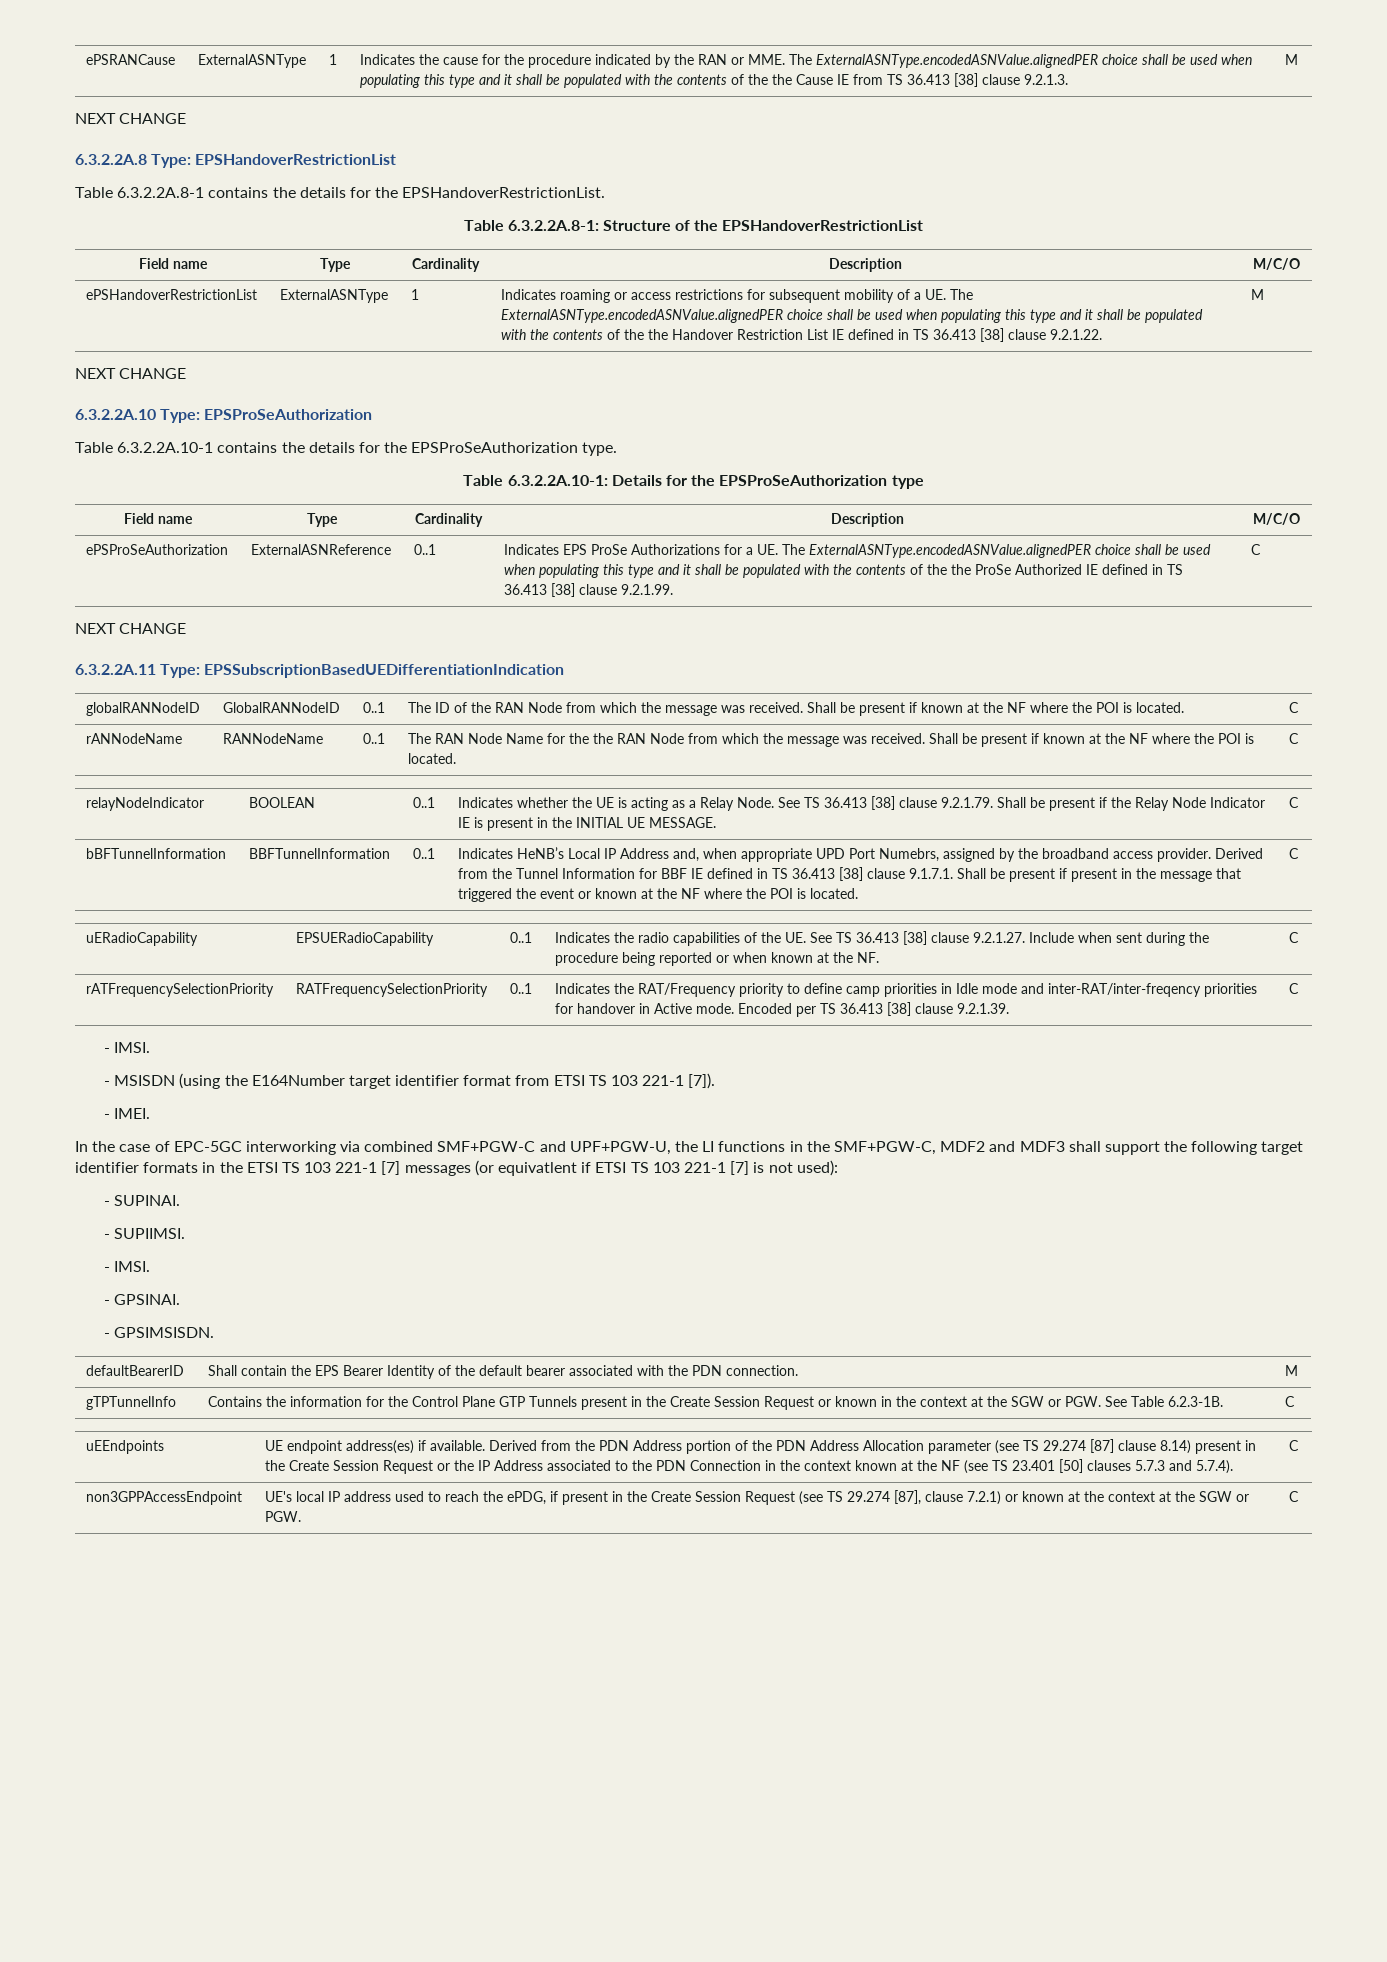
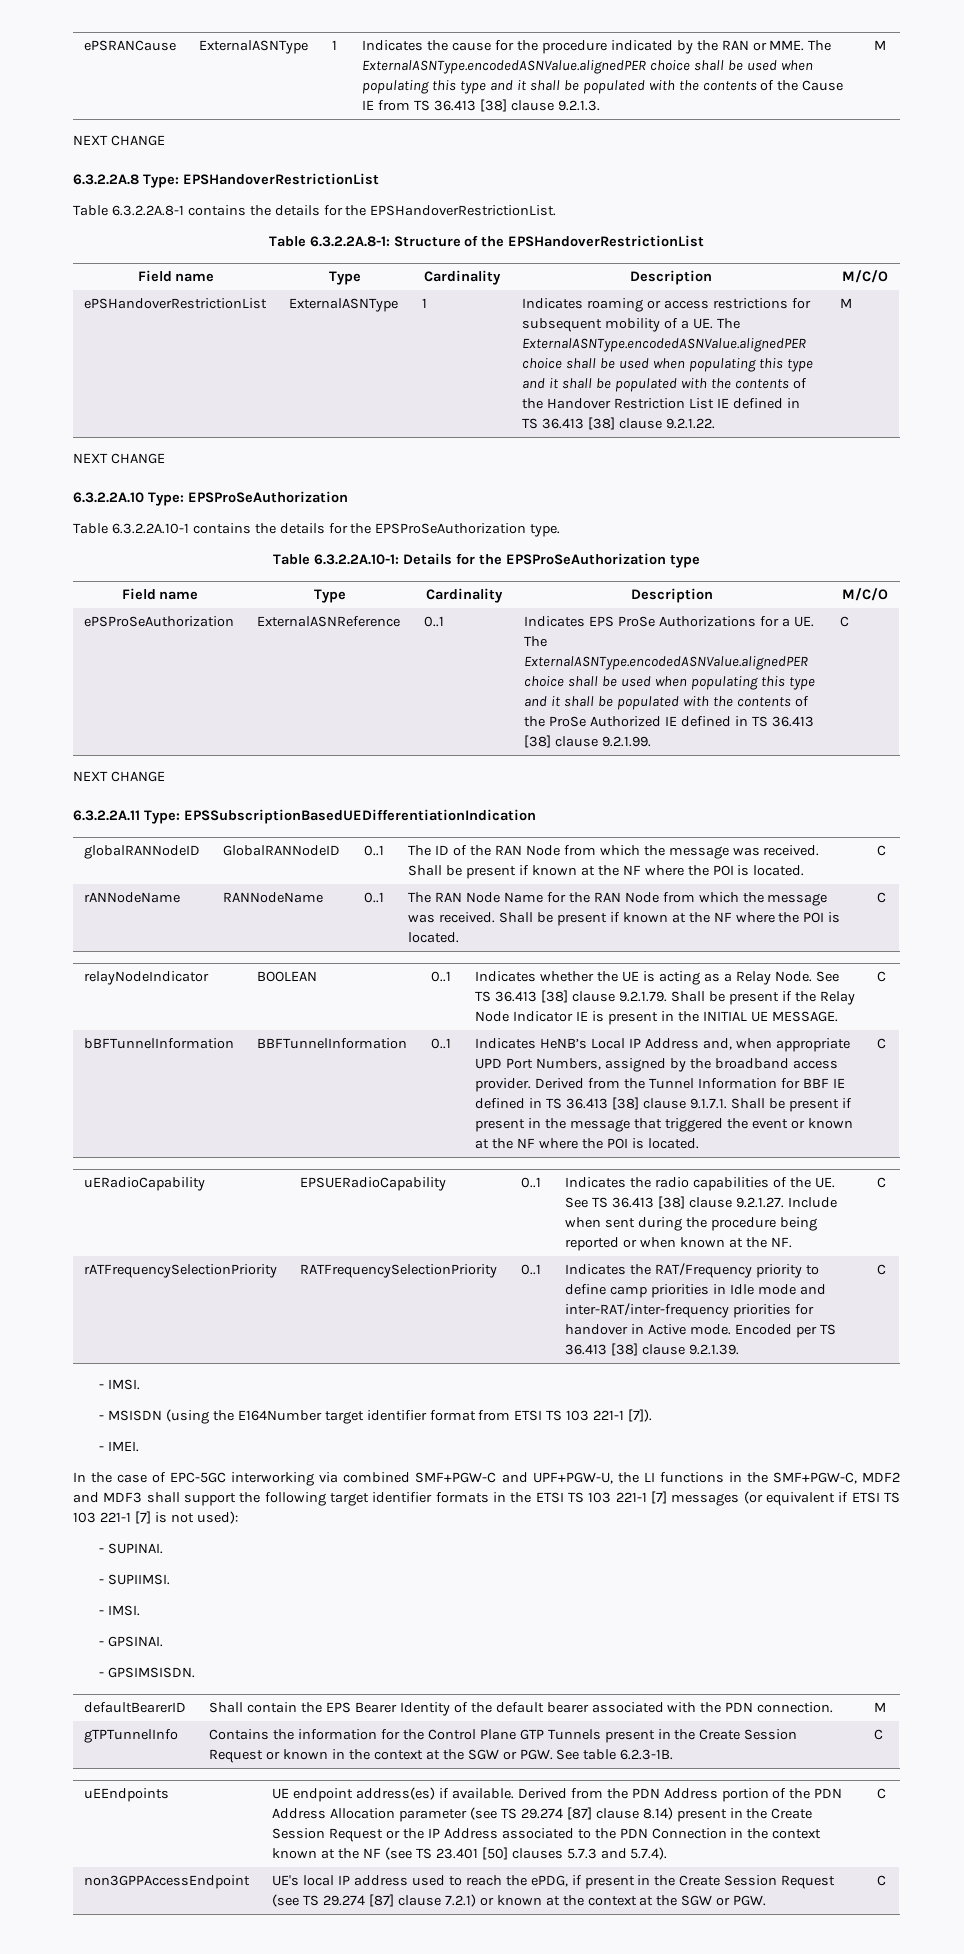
- Indicates the cause for the procedure indicated by the RAN or MME. The ExternalASNType.encodedASNValue.alignedPER choice shall be used when populating this type and it shall be populated with the contents of the the Cause IE from TS 36.413 [38] clause 9.2.1.3.
+ Indicates the cause for the procedure indicated by the RAN or MME. The ExternalASNType.encodedASNValue.alignedPER choice shall be used when populating this type and it shall be populated with the contents of the Cause IE from TS 36.413 [38] clause 9.2.1.3.
- Indicates roaming or access restrictions for subsequent mobility of a UE. The ExternalASNType.encodedASNValue.alignedPER choice shall be used when populating this type and it shall be populated with the contents of the the Handover Restriction List IE defined in TS 36.413 [38] clause 9.2.1.22.
+ Indicates roaming or access restrictions for subsequent mobility of a UE. The ExternalASNType.encodedASNValue.alignedPER choice shall be used when populating this type and it shall be populated with the contents of the Handover Restriction List IE defined in TS 36.413 [38] clause 9.2.1.22.
- Indicates EPS ProSe Authorizations for a UE. The ExternalASNType.encodedASNValue.alignedPER choice shall be used when populating this type and it shall be populated with the contents of the the ProSe Authorized IE defined in TS 36.413 [38] clause 9.2.1.99.
+ Indicates EPS ProSe Authorizations for a UE. The ExternalASNType.encodedASNValue.alignedPER choice shall be used when populating this type and it shall be populated with the contents of the ProSe Authorized IE defined in TS 36.413 [38] clause 9.2.1.99.
- rANNodeName | RANNodeName | 0..1 | The RAN Node Name for the the RAN Node from which the message was received. Shall be present if known at the NF where the POI is located. | C
+ rANNodeName | RANNodeName | 0..1 | The RAN Node Name for the RAN Node from which the message was received. Shall be present if known at the NF where the POI is located. | C
- Indicates HeNB’s Local IP Address and, when appropriate UPD Port Numebrs, assigned by the broadband access provider.
+ Indicates HeNB’s Local IP Address and, when appropriate UPD Port Numbers, assigned by the broadband access provider.
- rATFrequencySelectionPriority | RATFrequencySelectionPriority | 0..1 | Indicates the RAT/Frequency priority to define camp priorities in Idle mode and inter-RAT/inter-freqency priorities for handover in Active mode. Encoded per TS 36.413 [38] clause 9.2.1.39. | C
+ rATFrequencySelectionPriority | RATFrequencySelectionPriority | 0..1 | Indicates the RAT/Frequency priority to define camp priorities in Idle mode and inter-RAT/inter-frequency priorities for handover in Active mode. Encoded per TS 36.413 [38] clause 9.2.1.39. | C
- In the case of EPC-5GC interworking via combined SMF+PGW-C and UPF+PGW-U, the LI functions in the SMF+PGW-C, MDF2 and MDF3 shall support the following target identifier formats in the ETSI TS 103 221-1 [7] messages (or equivatlent if ETSI TS 103 221-1 [7] is not used):
+ In the case of EPC-5GC interworking via combined SMF+PGW-C and UPF+PGW-U, the LI functions in the SMF+PGW-C, MDF2 and MDF3 shall support the following target identifier formats in the ETSI TS 103 221-1 [7] messages (or equivalent if ETSI TS 103 221-1 [7] is not used):
- gTPTunnelInfo | Contains the information for the Control Plane GTP Tunnels present in the Create Session Request or known in the context at the SGW or PGW. See Table 6.2.3-1B. | C
+ gTPTunnelInfo | Contains the information for the Control Plane GTP Tunnels present in the Create Session Request or known in the context at the SGW or PGW. See table 6.2.3-1B. | C
- non3GPPAccessEndpoint | UE's local IP address used to reach the ePDG, if present in the Create Session Request (see TS 29.274 [87], clause 7.2.1) or known at the context at the SGW or PGW. | C
+ non3GPPAccessEndpoint | UE's local IP address used to reach the ePDG, if present in the Create Session Request (see TS 29.274 [87] clause 7.2.1) or known at the context at the SGW or PGW. | C

